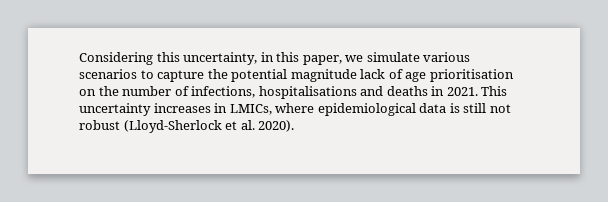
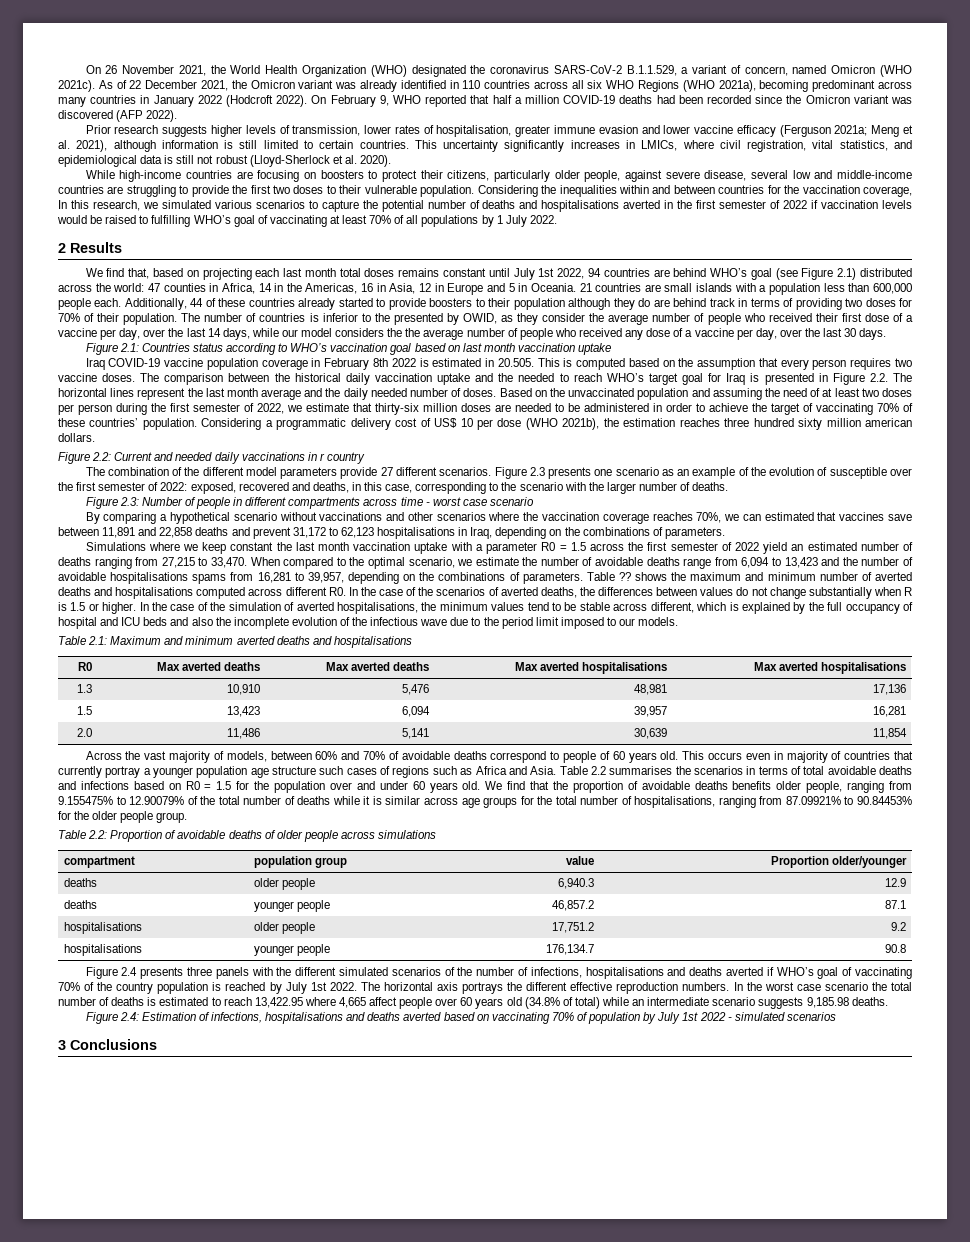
- Considering this uncertainty, in this paper, we simulate various scenarios to capture the potential magnitude lack of age prioritisation on the number of infections, hospitalisations and deaths in 2021.
+ On 26 November 2021, the World Health Organization (WHO) designated the coronavirus SARS-CoV-2 B.1.1.529, a variant of concern, named Omicron (WHO 2021c). As of 22 December 2021, the Omicron variant was already identified in 110 countries across all six WHO Regions (WHO 2021a), becoming predominant across many countries in January 2022 (Hodcroft 2022). On February 9, WHO reported that half a million COVID-19 deaths had been recorded since the Omicron variant was discovered (AFP 2022).
+ Prior research suggests higher levels of transmission, lower rates of hospitalisation, greater immune evasion and lower vaccine efficacy (Ferguson 2021a; Meng et al. 2021), although information is still limited to certain countries.
- This uncertainty increases in LMICs, where epidemiological data is still not robust (Lloyd-Sherlock et al. 2020).
+ This uncertainty significantly increases in LMICs, where civil registration, vital statistics, and epidemiological data is still not robust (Lloyd-Sherlock et al. 2020).
+ While high-income countries are focusing on boosters to protect their citizens, particularly older people, against severe disease, several low and middle-income countries are struggling to provide the first two doses to their vulnerable population. Considering the inequalities within and between countries for the vaccination coverage, In this research, we simulated various scenarios to capture the potential number of deaths and hospitalisations averted in the first semester of 2022 if vaccination levels would be raised to fulfilling WHO’s goal of vaccinating at least 70% of all populations by 1 July 2022.
+ 2 Results
+ We find that, based on projecting each last month total doses remains constant until July 1st 2022, 94 countries are behind WHO’s goal (see Figure 2.1) distributed across the world: 47 counties in Africa, 14 in the Americas, 16 in Asia, 12 in Europe and 5 in Oceania. 21 countries are small islands with a population less than 600,000 people each. Additionally, 44 of these countries already started to provide boosters to their population although they do are behind track in terms of providing two doses for 70% of their population. The number of countries is inferior to the presented by OWID, as they consider the average number of people who received their first dose of a vaccine per day, over the last 14 days, while our model considers the the average number of people who received any dose of a vaccine per day, over the last 30 days.
+ Figure 2.1: Countries status according to WHO’s vaccination goal based on last month vaccination uptake
+ Iraq COVID-19 vaccine population coverage in February 8th 2022 is estimated in 20.505. This is computed based on the assumption that every person requires two vaccine doses. The comparison between the historical daily vaccination uptake and the needed to reach WHO’s target goal for Iraq is presented in Figure 2.2. The horizontal lines represent the last month average and the daily needed number of doses. Based on the unvaccinated population and assuming the need of at least two doses per person during the first semester of 2022, we estimate that thirty-six million doses are needed to be administered in order to achieve the target of vaccinating 70% of these countries’ population. Considering a programmatic delivery cost of US$ 10 per dose (WHO 2021b), the estimation reaches three hundred sixty million american dollars.
+ Figure 2.2: Current and needed daily vaccinations in r country
+ The combination of the different model parameters provide 27 different scenarios. Figure 2.3 presents one scenario as an example of the evolution of susceptible over the first semester of 2022: exposed, recovered and deaths, in this case, corresponding to the scenario with the larger number of deaths.
+ Figure 2.3: Number of people in different compartments across time - worst case scenario
+ By comparing a hypothetical scenario without vaccinations and other scenarios where the vaccination coverage reaches 70%, we can estimated that vaccines save between 11,891 and 22,858 deaths and prevent 31,172 to 62,123 hospitalisations in Iraq, depending on the combinations of parameters.
+ Simulations where we keep constant the last month vaccination uptake with a parameter R0 = 1.5 across the first semester of 2022 yield an estimated number of deaths ranging from 27,215 to 33,470. When compared to the optimal scenario, we estimate the number of avoidable deaths range from 6,094 to 13,423 and the number of avoidable hospitalisations spams from 16,281 to 39,957, depending on the combinations of parameters. Table ?? shows the maximum and minimum number of averted deaths and hospitalisations computed across different R0. In the case of the scenarios of averted deaths, the differences between values do not change substantially when R is 1.5 or higher. In the case of the simulation of averted hospitalisations, the minimum values tend to be stable across different, which is explained by the full occupancy of hospital and ICU beds and also the incomplete evolution of the infectious wave due to the period limit imposed to our models.
+ Table 2.1: Maximum and minimum averted deaths and hospitalisations
+ R0 | Max averted deaths | Max averted deaths | Max averted hospitalisations | Max averted hospitalisations
+ 1.3 | 10,910 | 5,476 | 48,981 | 17,136
+ 1.5 | 13,423 | 6,094 | 39,957 | 16,281
+ 2.0 | 11,486 | 5,141 | 30,639 | 11,854
+ Across the vast majority of models, between 60% and 70% of avoidable deaths correspond to people of 60 years old. This occurs even in majority of countries that currently portray a younger population age structure such cases of regions such as Africa and Asia. Table 2.2 summarises the scenarios in terms of total avoidable deaths and infections based on R0 = 1.5 for the population over and under 60 years old. We find that the proportion of avoidable deaths benefits older people, ranging from 9.155475% to 12.90079% of the total number of deaths while it is similar across age groups for the total number of hospitalisations, ranging from 87.09921% to 90.84453% for the older people group.
+ Table 2.2: Proportion of avoidable deaths of older people across simulations
+ compartment | population group | value | Proportion older/younger
+ deaths | older people | 6,940.3 | 12.9
+ deaths | younger people | 46,857.2 | 87.1
+ hospitalisations | older people | 17,751.2 | 9.2
+ hospitalisations | younger people | 176,134.7 | 90.8
+ Figure 2.4 presents three panels with the different simulated scenarios of the number of infections, hospitalisations and deaths averted if WHO’s goal of vaccinating 70% of the country population is reached by July 1st 2022. The horizontal axis portrays the different effective reproduction numbers. In the worst case scenario the total number of deaths is estimated to reach 13,422.95 where 4,665 affect people over 60 years old (34.8% of total) while an intermediate scenario suggests 9,185.98 deaths.
+ Figure 2.4: Estimation of infections, hospitalisations and deaths averted based on vaccinating 70% of population by July 1st 2022 - simulated scenarios
+ 3 Conclusions

